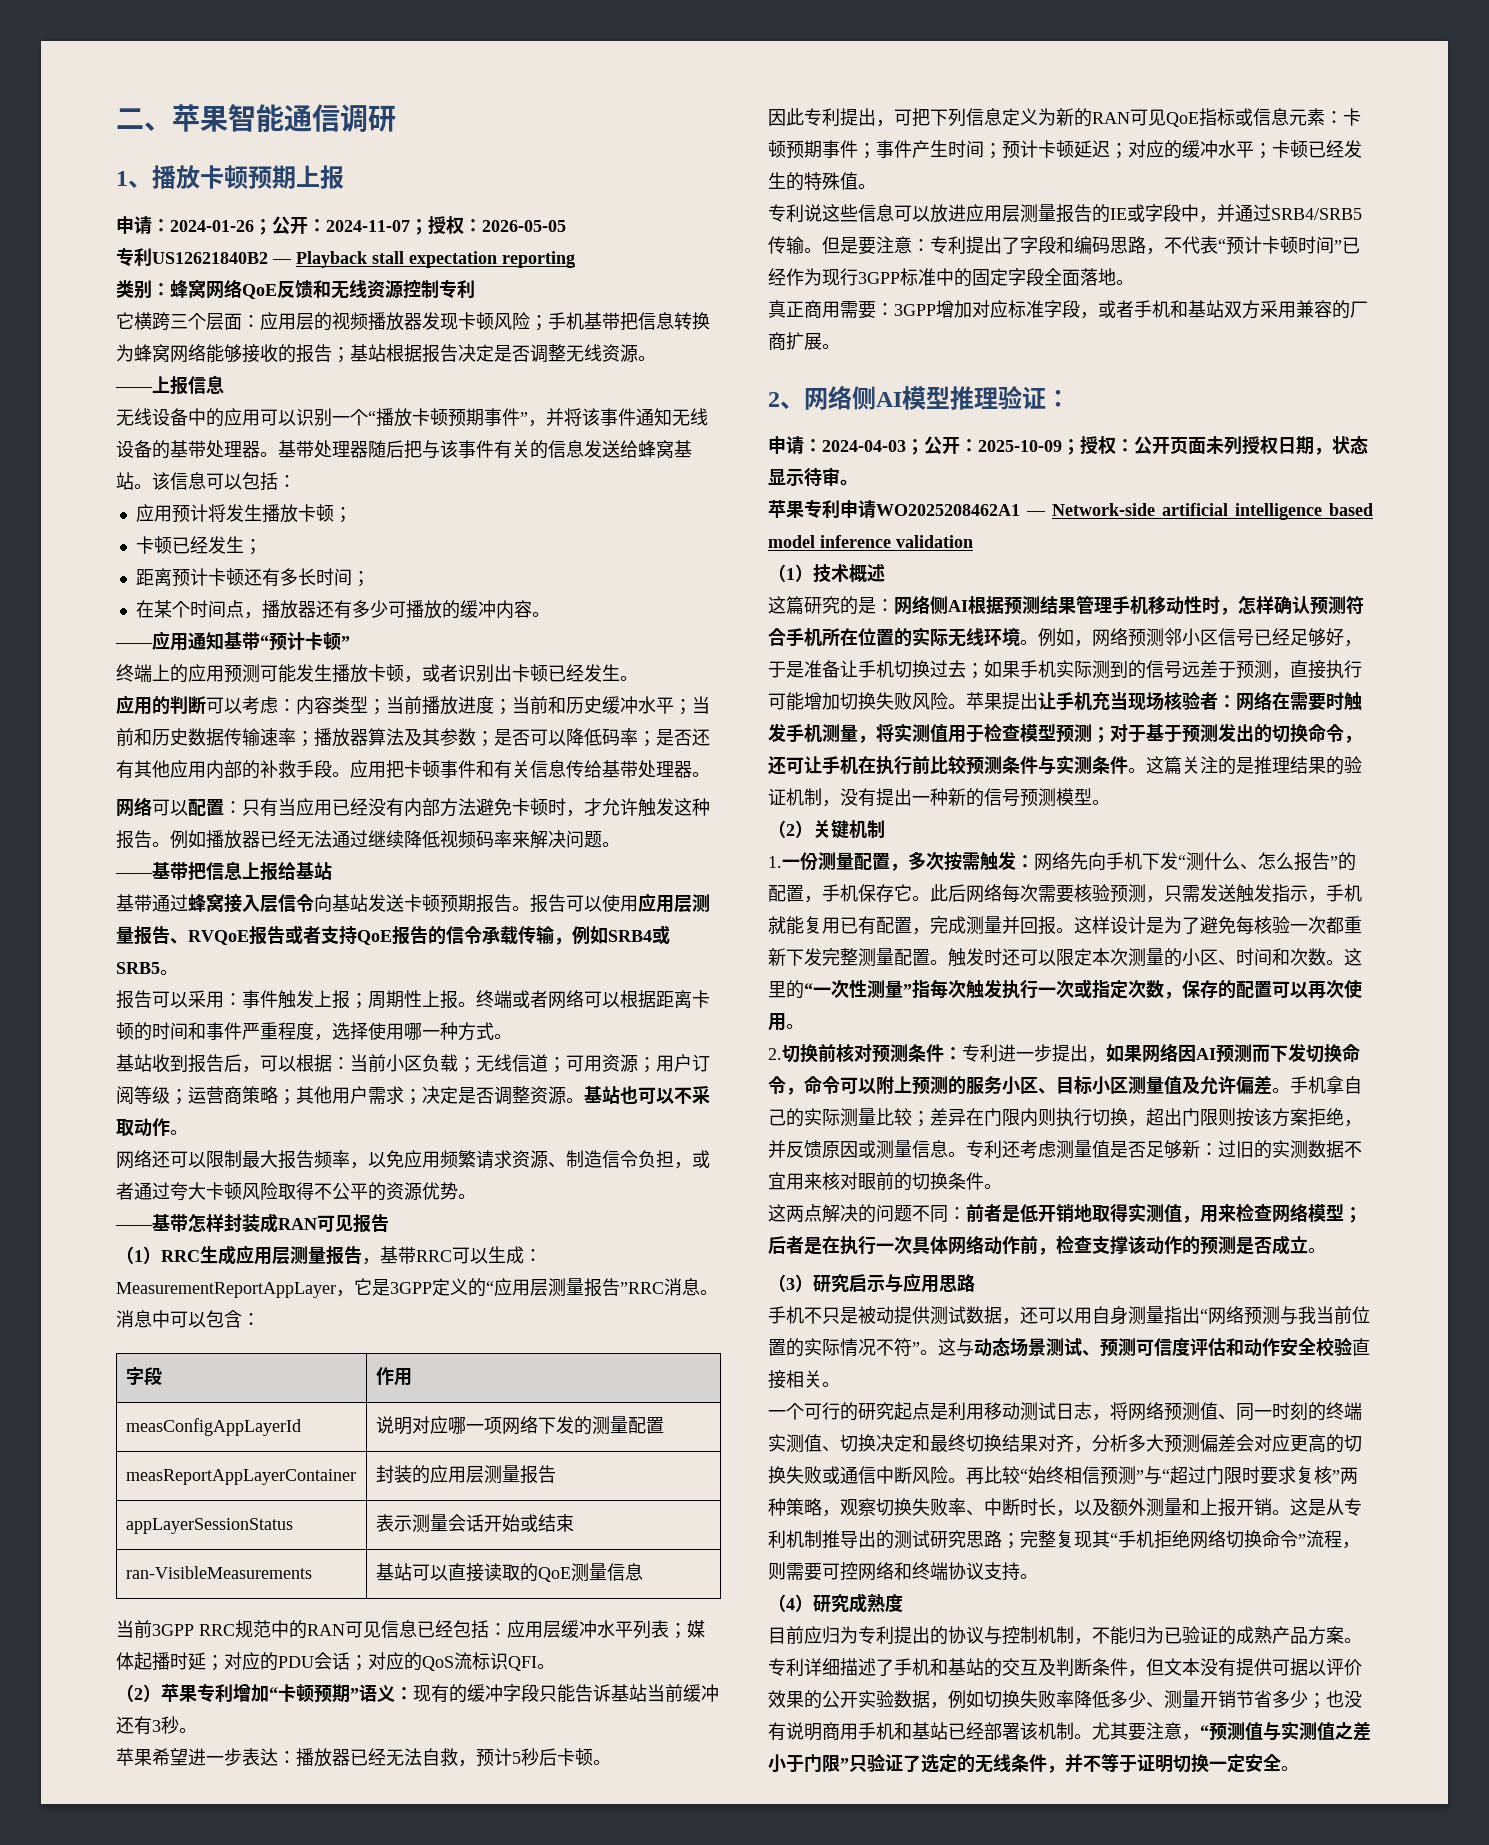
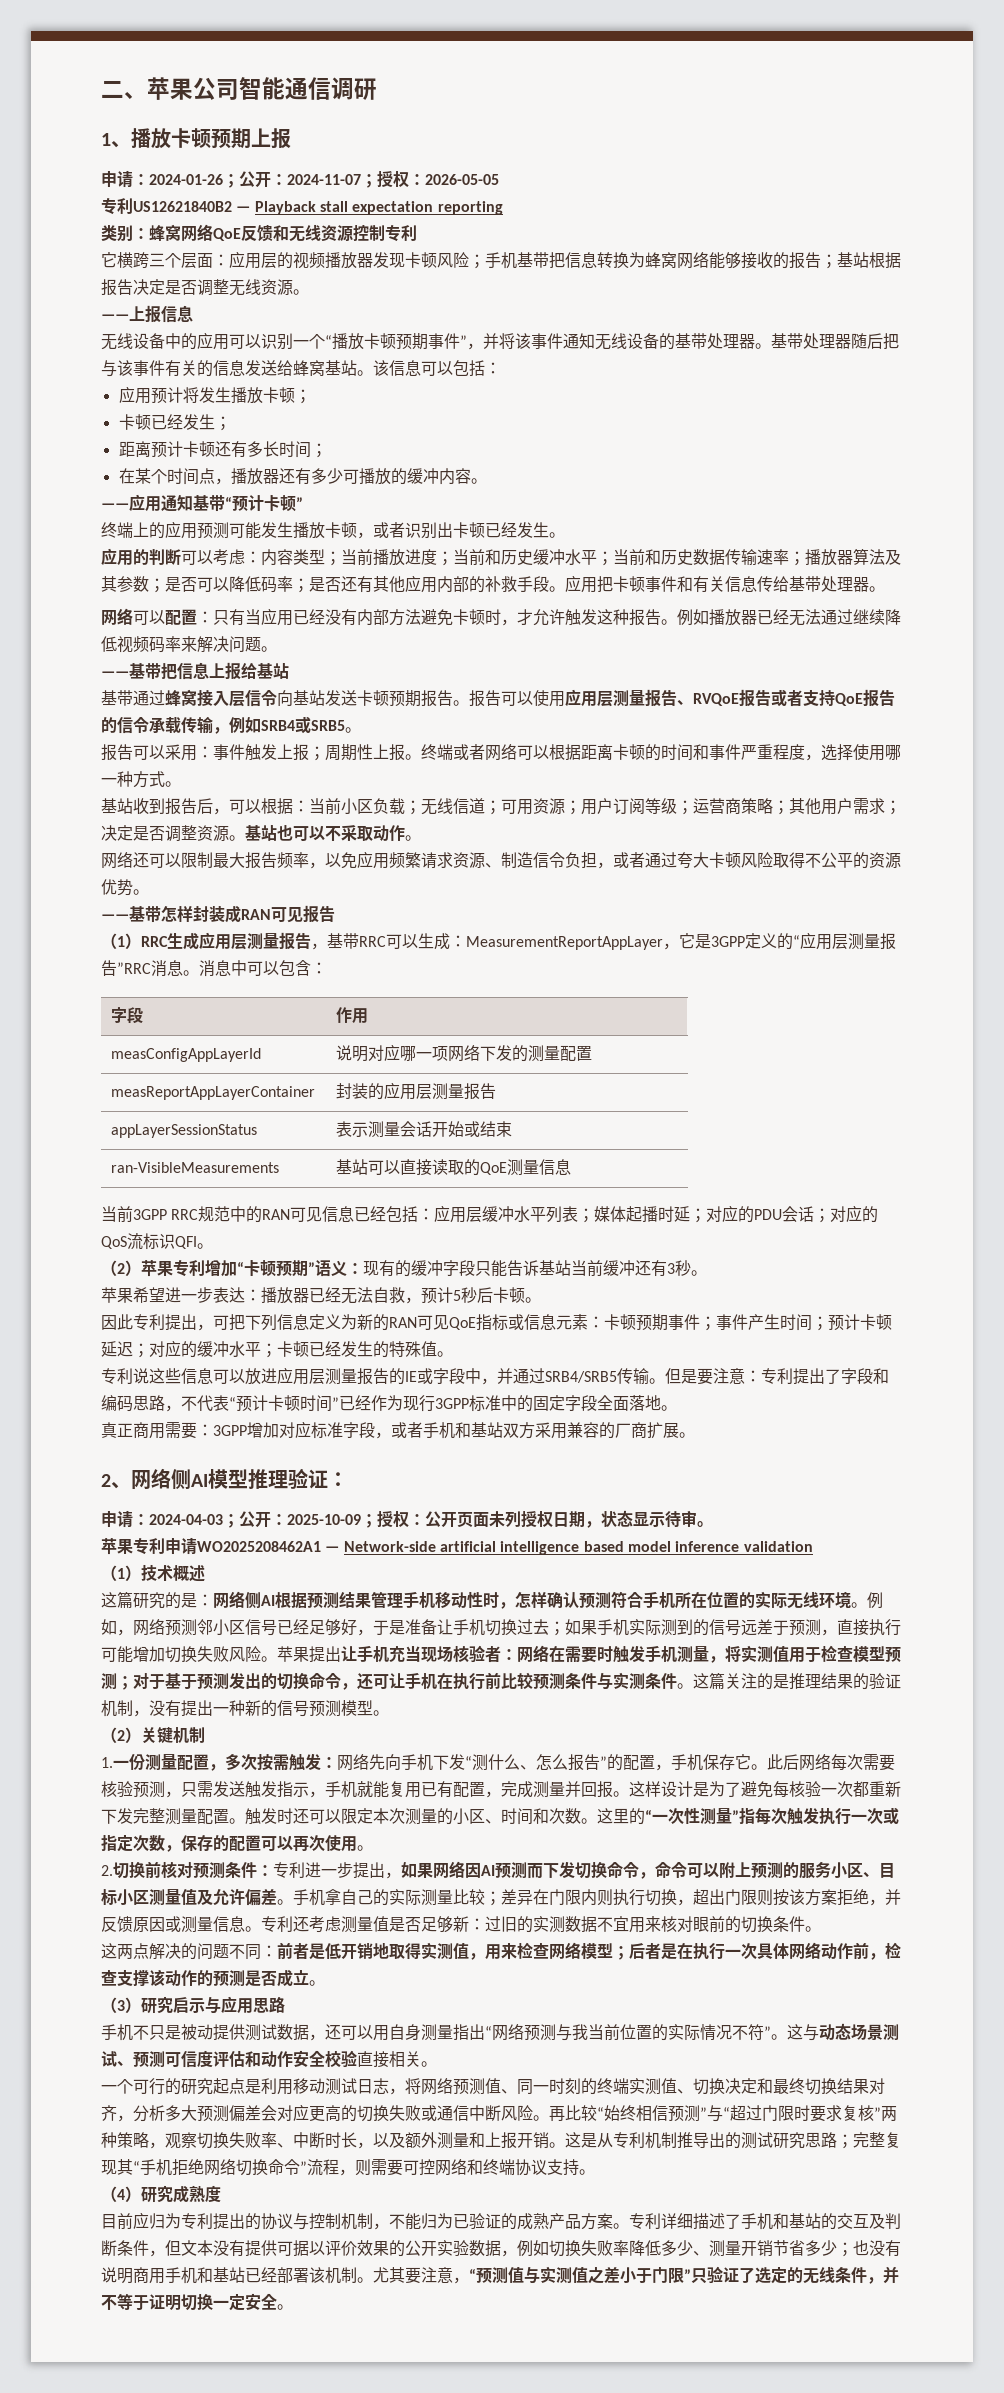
- 二、苹果智能通信调研
+ 二、苹果公司智能通信调研

